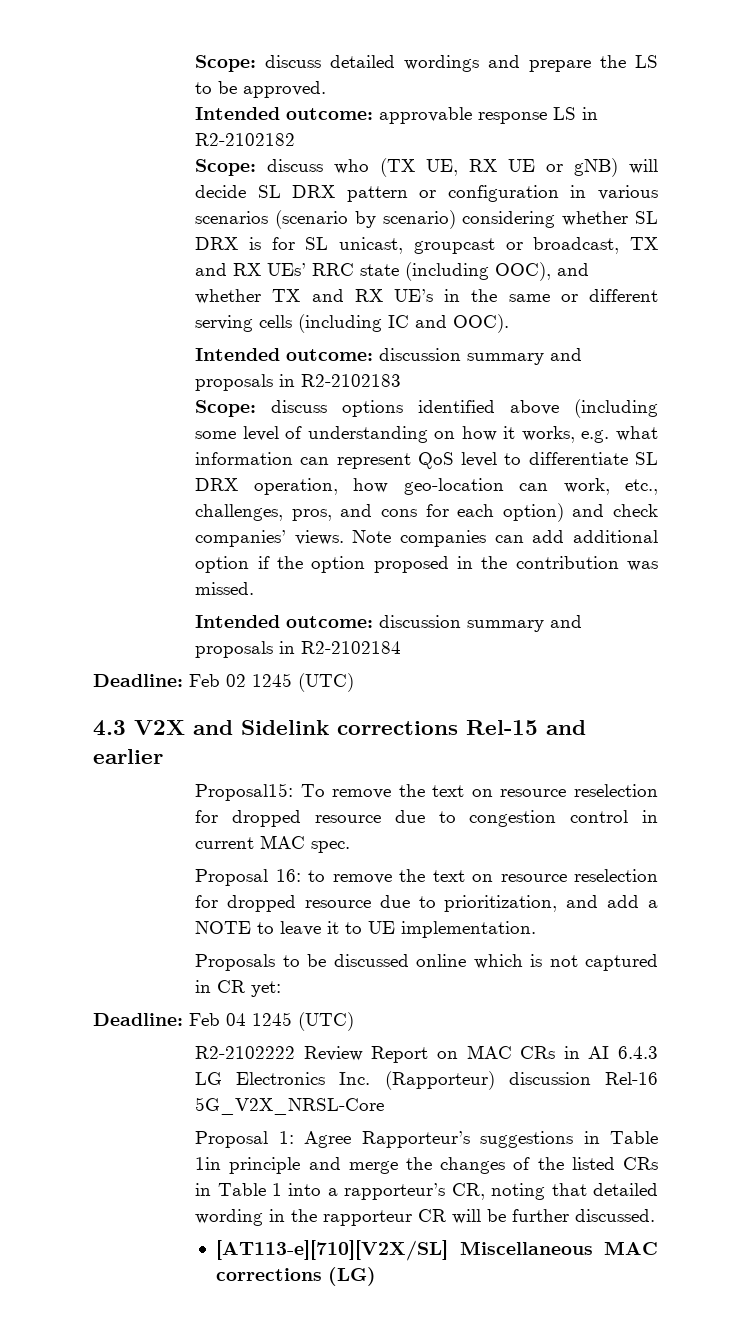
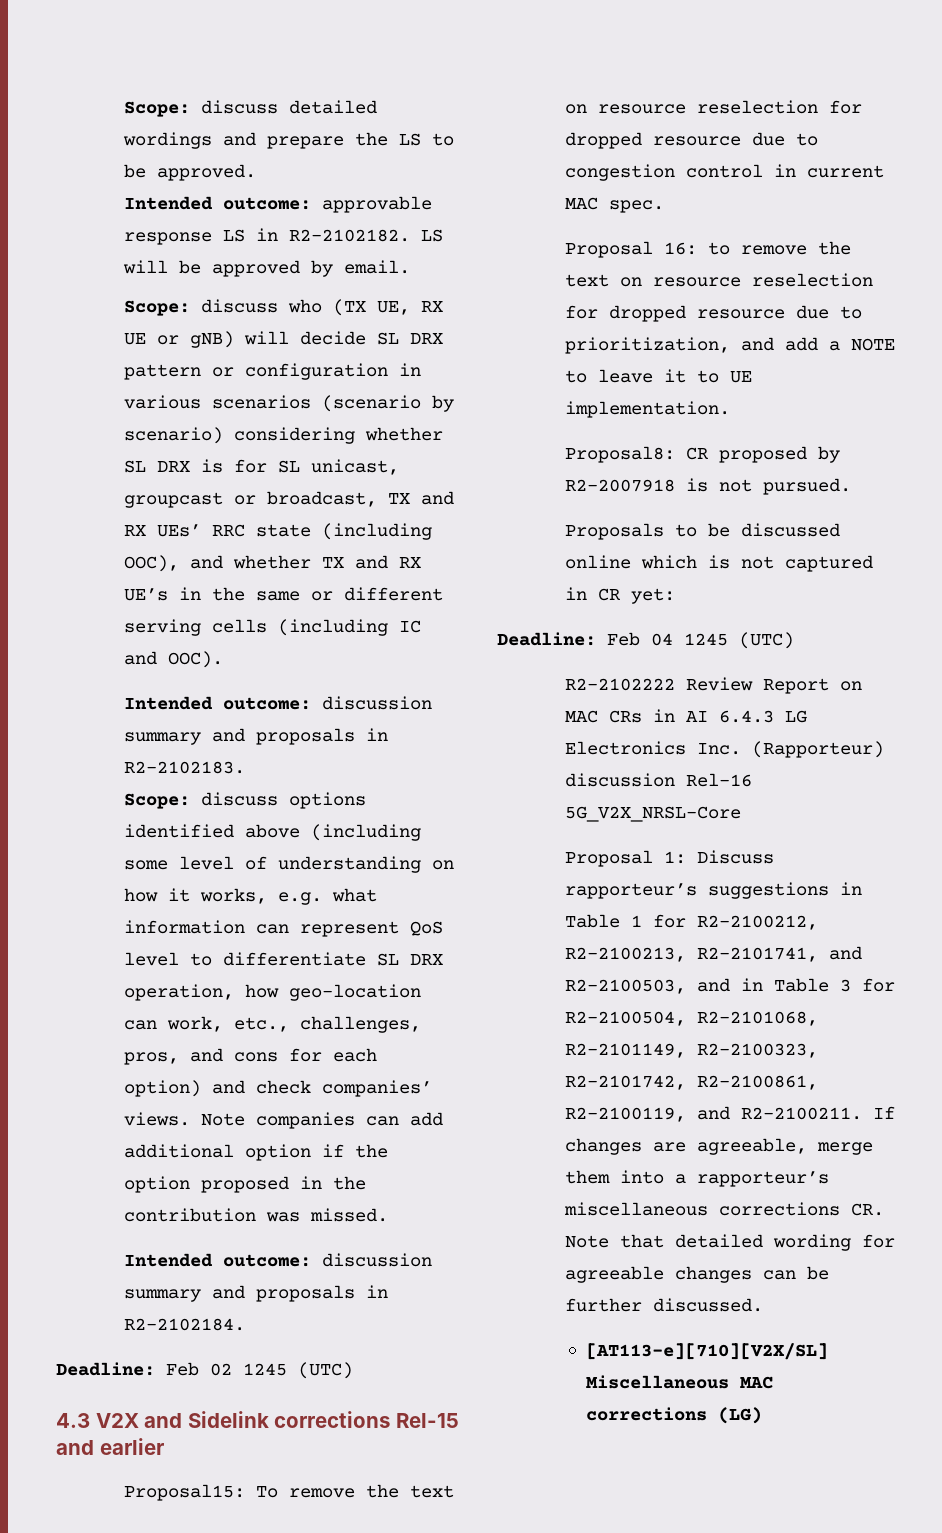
- Intended outcome: approvable response LS in R2-2102182
+ Intended outcome: approvable response LS in R2-2102182. LS will be approved by email.
- Intended outcome: discussion summary and proposals in R2-2102183
+ Intended outcome: discussion summary and proposals in R2-2102183.
- Intended outcome: discussion summary and proposals in R2-2102184
+ Intended outcome: discussion summary and proposals in R2-2102184.
+ Proposal8: CR proposed by R2-2007918 is not pursued.
- Proposal 1: Agree Rapporteur’s suggestions in Table 1in principle and merge the changes of the listed CRs in Table 1 into a rapporteur’s CR, noting that detailed wording in the rapporteur CR will be further discussed.
+ Proposal 1: Discuss rapporteur’s suggestions in Table 1 for R2-2100212, R2-2100213, R2-2101741, and R2-2100503, and in Table 3 for R2-2100504, R2-2101068, R2-2101149, R2-2100323, R2-2101742, R2-2100861, R2-2100119, and R2-2100211. If changes are agreeable, merge them into a rapporteur’s miscellaneous corrections CR. Note that detailed wording for agreeable changes can be further discussed.

